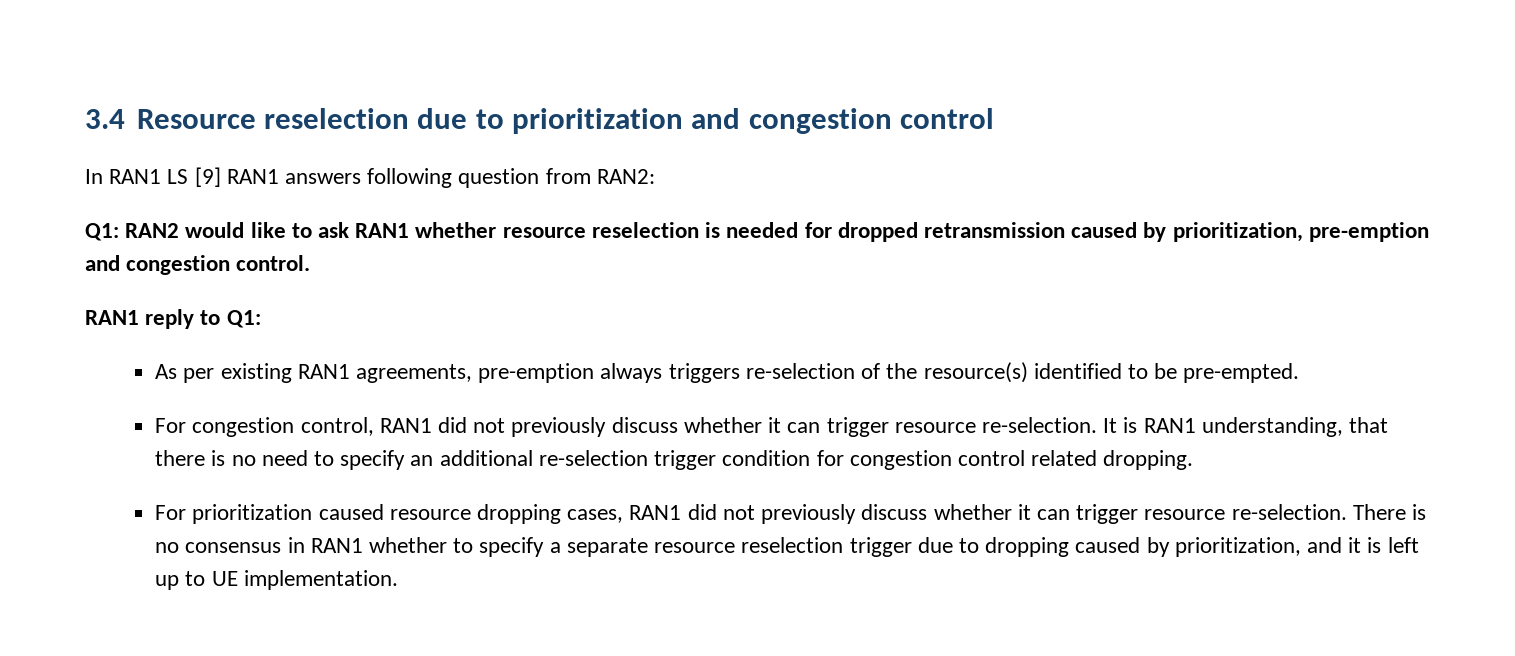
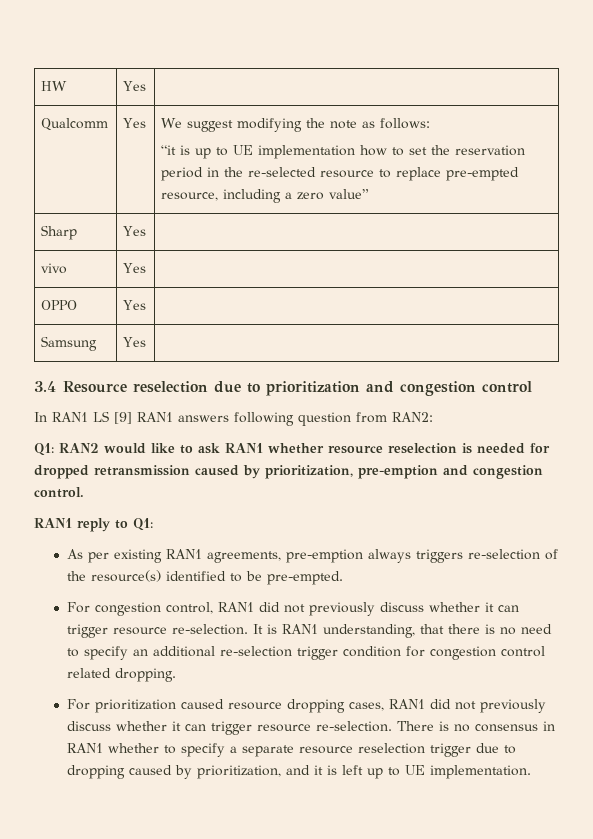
+ HW | Yes |
+ Qualcomm | Yes | We suggest modifying the note as follows:
+ “it is up to UE implementation how to set the reservation period in the re-selected resource to replace pre-empted resource, including a zero value”
+ Sharp | Yes |
+ vivo | Yes |
+ OPPO | Yes |
+ Samsung | Yes |

